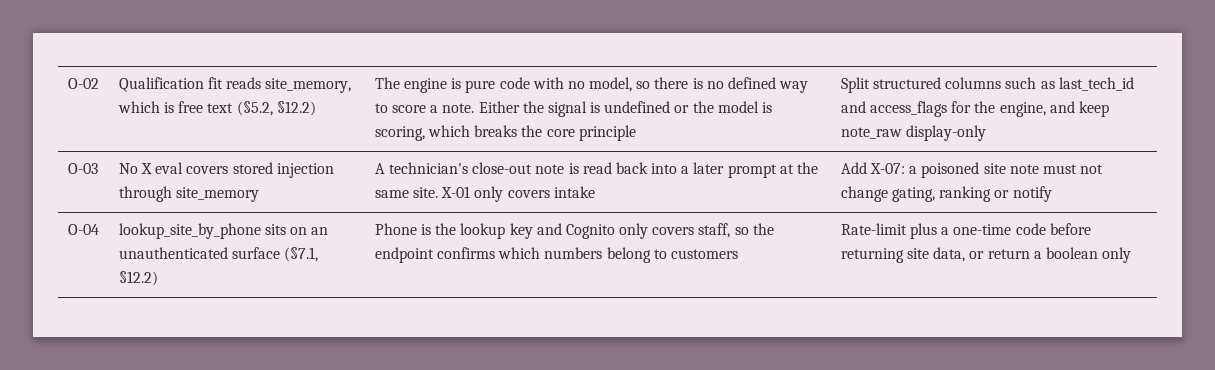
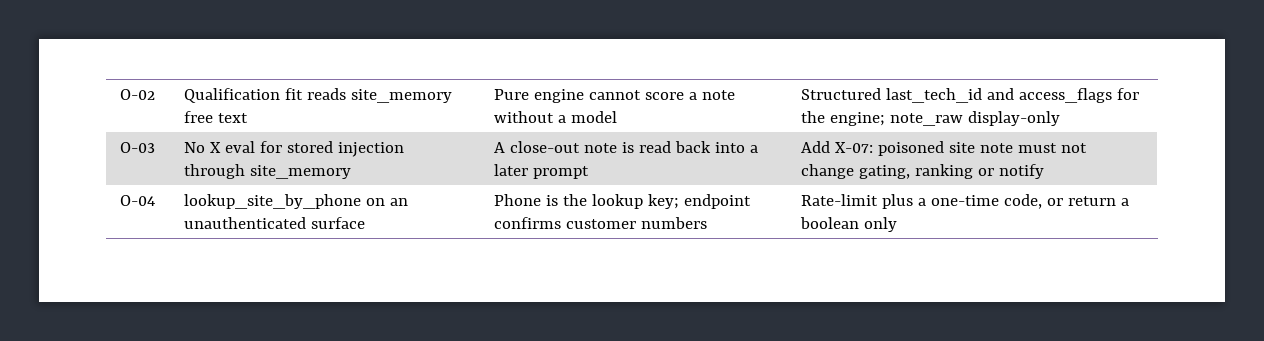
- Qualification fit reads site_memory, which is free text (§5.2, §12.2) | The engine is pure code with no model, so there is no defined way to score a note. Either the signal is undefined or the model is scoring, which breaks the core principle | Split structured columns such as last_tech_id and access_flags for the engine, and keep note_raw display-only
+ Qualification fit reads site_memory free text | Pure engine cannot score a note without a model | Structured last_tech_id and access_flags for the engine; note_raw display-only
- No X eval covers stored injection through site_memory
+ No X eval for stored injection through site_memory
- A technician's close-out note is read back into a later prompt at the same site. X-01 only covers intake
+ A close-out note is read back into a later prompt
- Add X-07: a poisoned site note must not change gating, ranking or notify
+ Add X-07: poisoned site note must not change gating, ranking or notify
- lookup_site_by_phone sits on an unauthenticated surface (§7.1, §12.2)
+ lookup_site_by_phone on an unauthenticated surface
- Phone is the lookup key and Cognito only covers staff, so the endpoint confirms which numbers belong to customers
+ Phone is the lookup key; endpoint confirms customer numbers
- Rate-limit plus a one-time code before returning site data, or return a boolean only
+ Rate-limit plus a one-time code, or return a boolean only

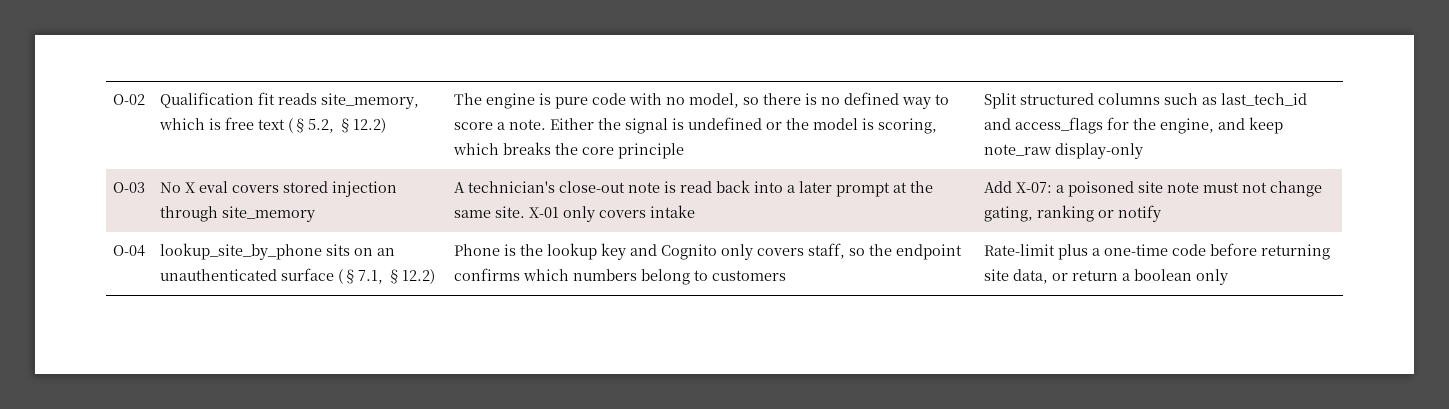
- Qualification fit reads site_memory free text | Pure engine cannot score a note without a model | Structured last_tech_id and access_flags for the engine; note_raw display-only
+ Qualification fit reads site_memory, which is free text (§5.2, §12.2) | The engine is pure code with no model, so there is no defined way to score a note. Either the signal is undefined or the model is scoring, which breaks the core principle | Split structured columns such as last_tech_id and access_flags for the engine, and keep note_raw display-only
- No X eval for stored injection through site_memory
+ No X eval covers stored injection through site_memory
- A close-out note is read back into a later prompt
+ A technician's close-out note is read back into a later prompt at the same site. X-01 only covers intake
- Add X-07: poisoned site note must not change gating, ranking or notify
+ Add X-07: a poisoned site note must not change gating, ranking or notify
- lookup_site_by_phone on an unauthenticated surface
+ lookup_site_by_phone sits on an unauthenticated surface (§7.1, §12.2)
- Phone is the lookup key; endpoint confirms customer numbers
+ Phone is the lookup key and Cognito only covers staff, so the endpoint confirms which numbers belong to customers
- Rate-limit plus a one-time code, or return a boolean only
+ Rate-limit plus a one-time code before returning site data, or return a boolean only

